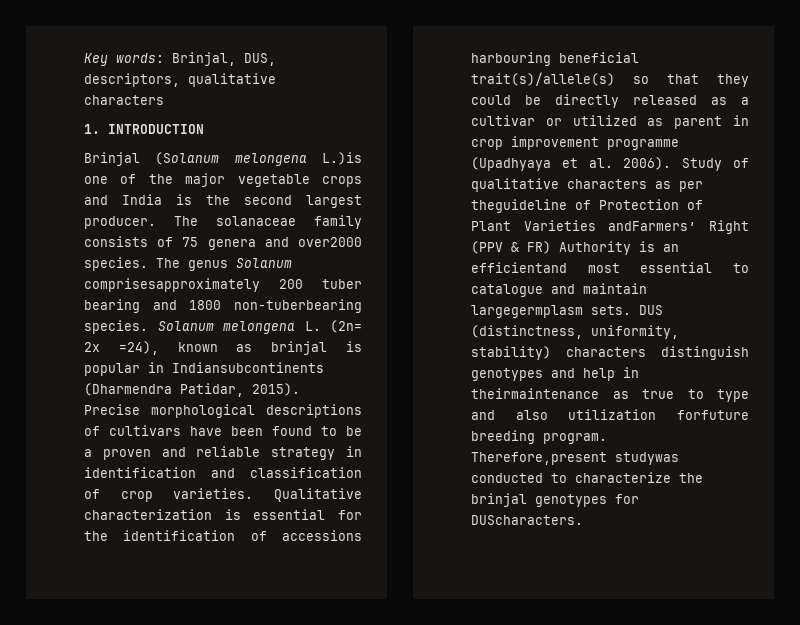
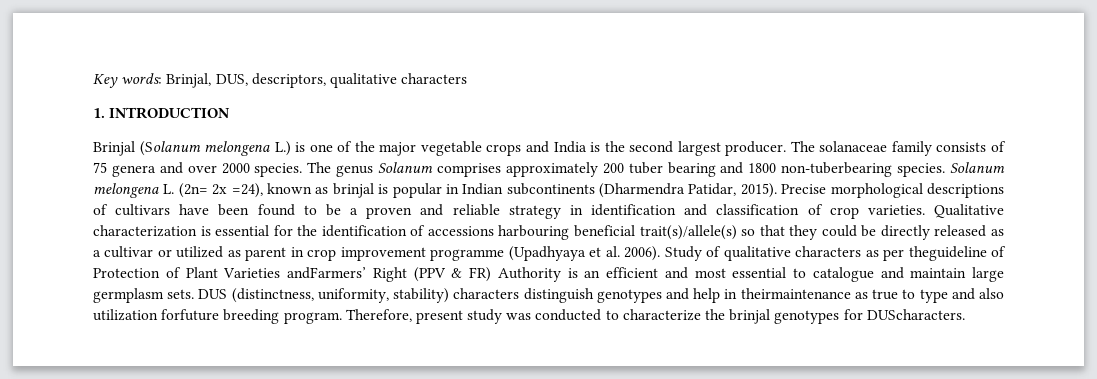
- Brinjal (Solanum melongena L.)is one of the major vegetable crops and India is the second largest producer.
+ Brinjal (Solanum melongena L.) is one of the major vegetable crops and India is the second largest producer.
- The solanaceae family consists of 75 genera and over2000 species.
+ The solanaceae family consists of 75 genera and over 2000 species.
- The genus Solanum comprisesapproximately 200 tuber bearing and 1800 non-tuberbearing species.
+ The genus Solanum comprises approximately 200 tuber bearing and 1800 non-tuberbearing species.
- Solanum melongena L. (2n= 2x =24), known as brinjal is popular in Indiansubcontinents (Dharmendra Patidar, 2015).
+ Solanum melongena L. (2n= 2x =24), known as brinjal is popular in Indian subcontinents (Dharmendra Patidar, 2015).
- Study of qualitative characters as per theguideline of Protection of Plant Varieties andFarmers’ Right (PPV & FR) Authority is an efficientand most essential to catalogue and maintain largegermplasm sets.
+ Study of qualitative characters as per theguideline of Protection of Plant Varieties andFarmers’ Right (PPV & FR) Authority is an efficient and most essential to catalogue and maintain large germplasm sets.
- Therefore,present studywas conducted to characterize the brinjal genotypes for DUScharacters.
+ Therefore, present study was conducted to characterize the brinjal genotypes for DUScharacters.

